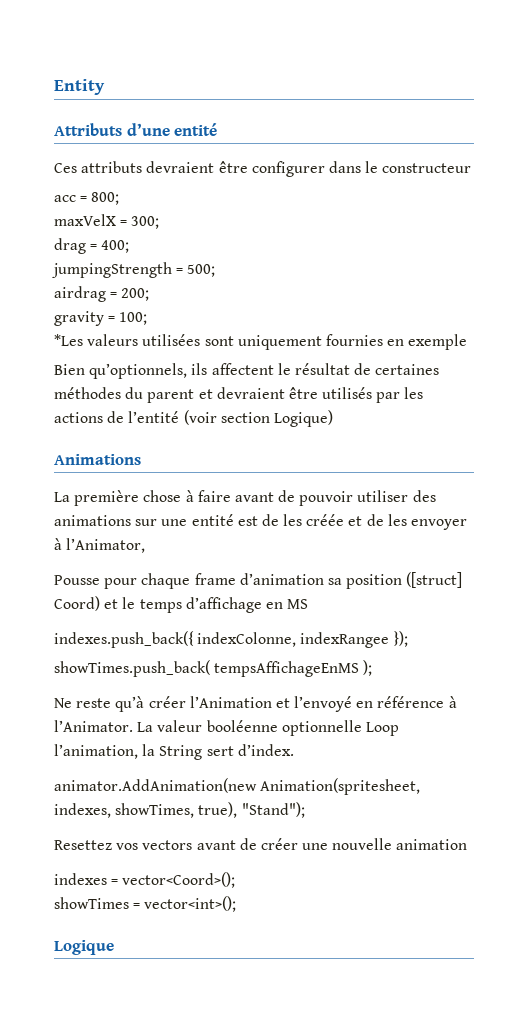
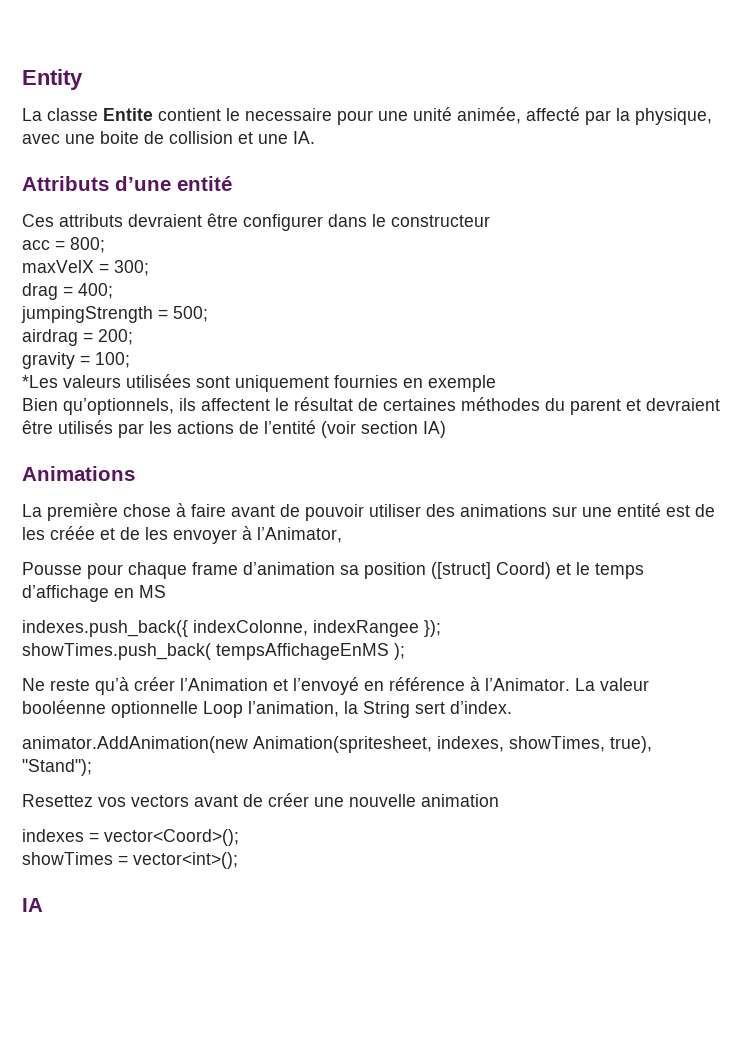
+ La classe Entite contient le necessaire pour une unité animée, affecté par la physique, avec une boite de collision et une IA.
- Bien qu’optionnels, ils affectent le résultat de certaines méthodes du parent et devraient être utilisés par les actions de l’entité (voir section Logique)
+ Bien qu’optionnels, ils affectent le résultat de certaines méthodes du parent et devraient être utilisés par les actions de l’entité (voir section IA)
- Logique
+ IA

